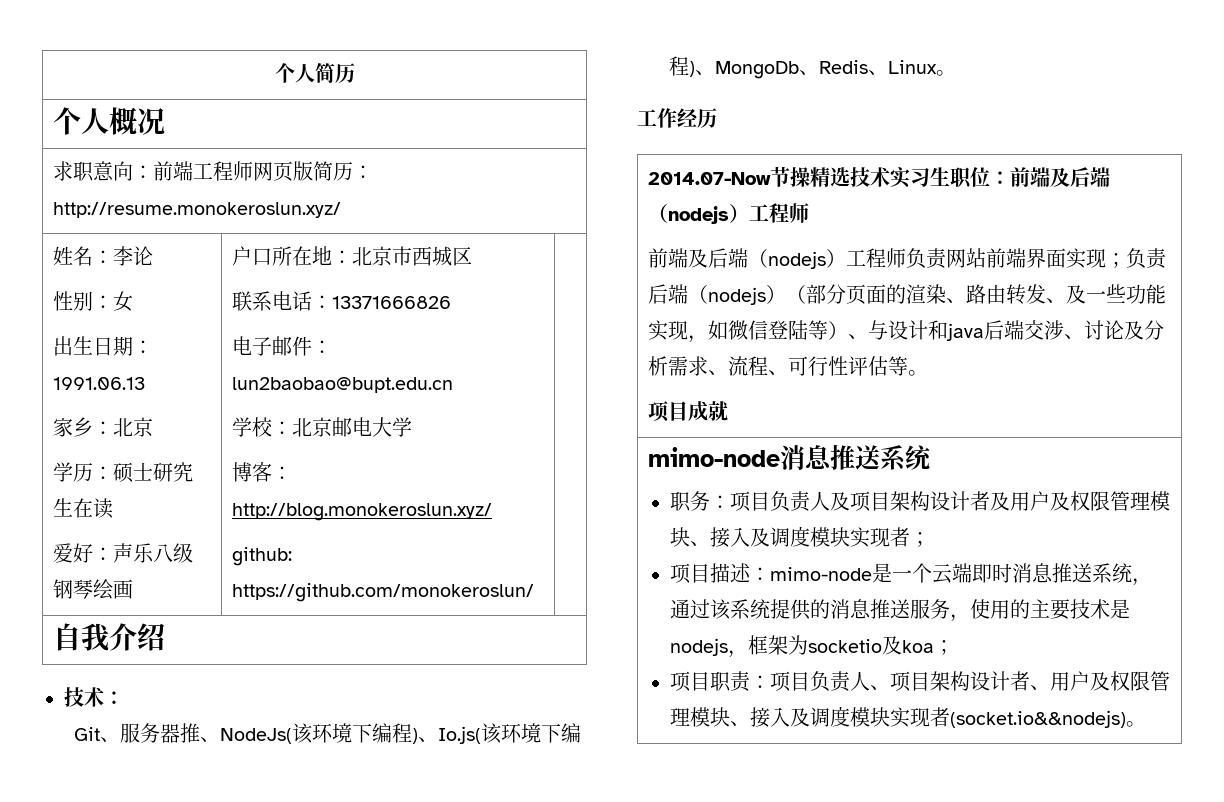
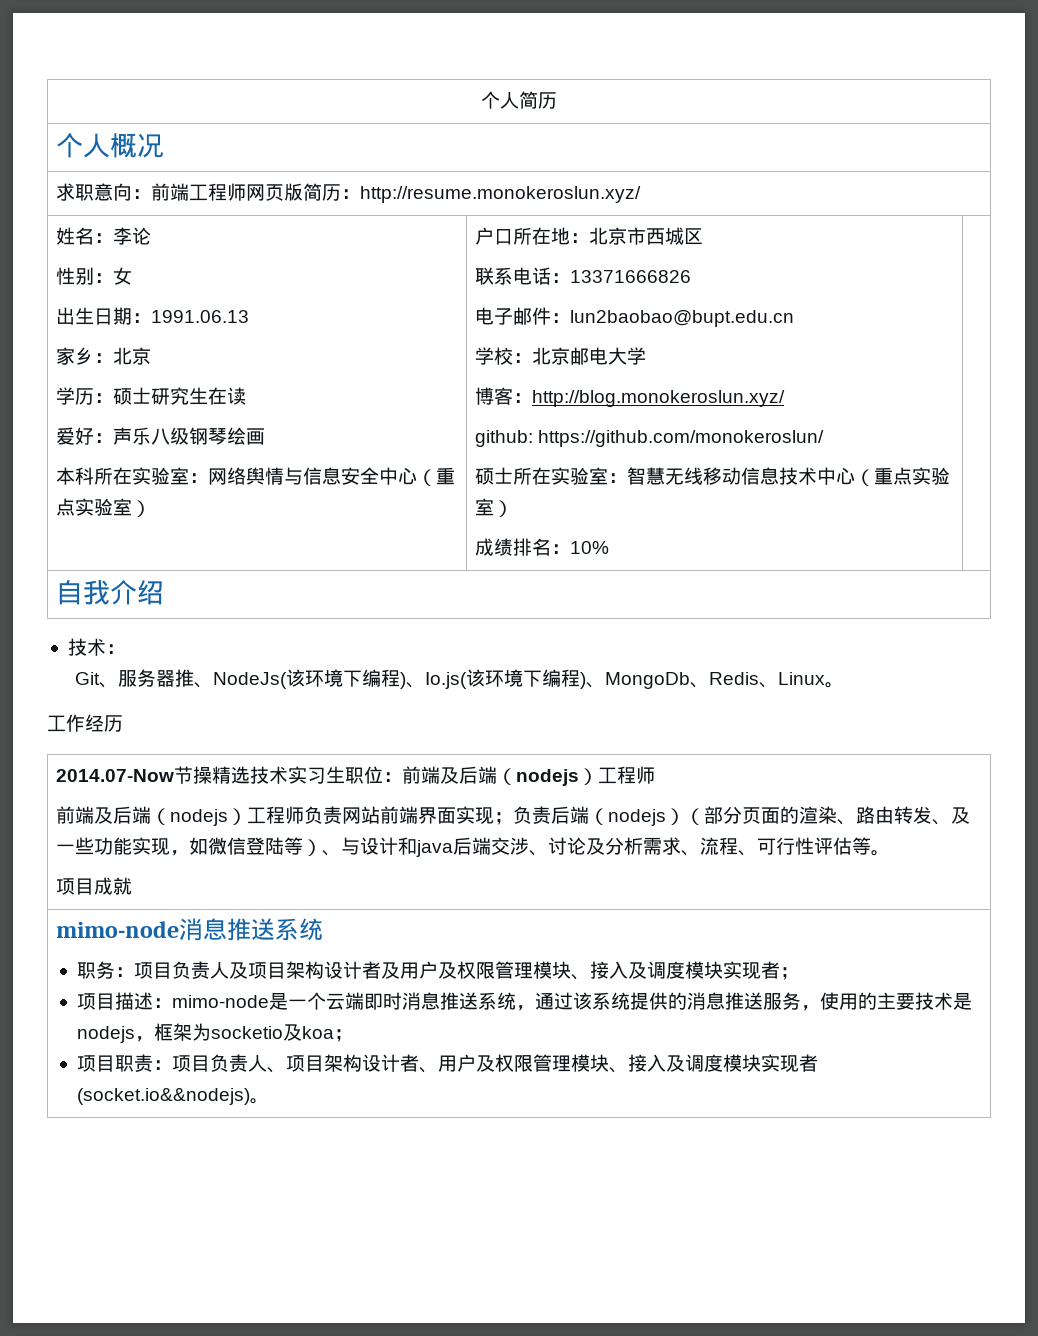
+ 本科所在实验室：网络舆情与信息安全中心（重点实验室）
+ 硕士所在实验室：智慧无线移动信息技术中心（重点实验室）
+ 成绩排名：10%

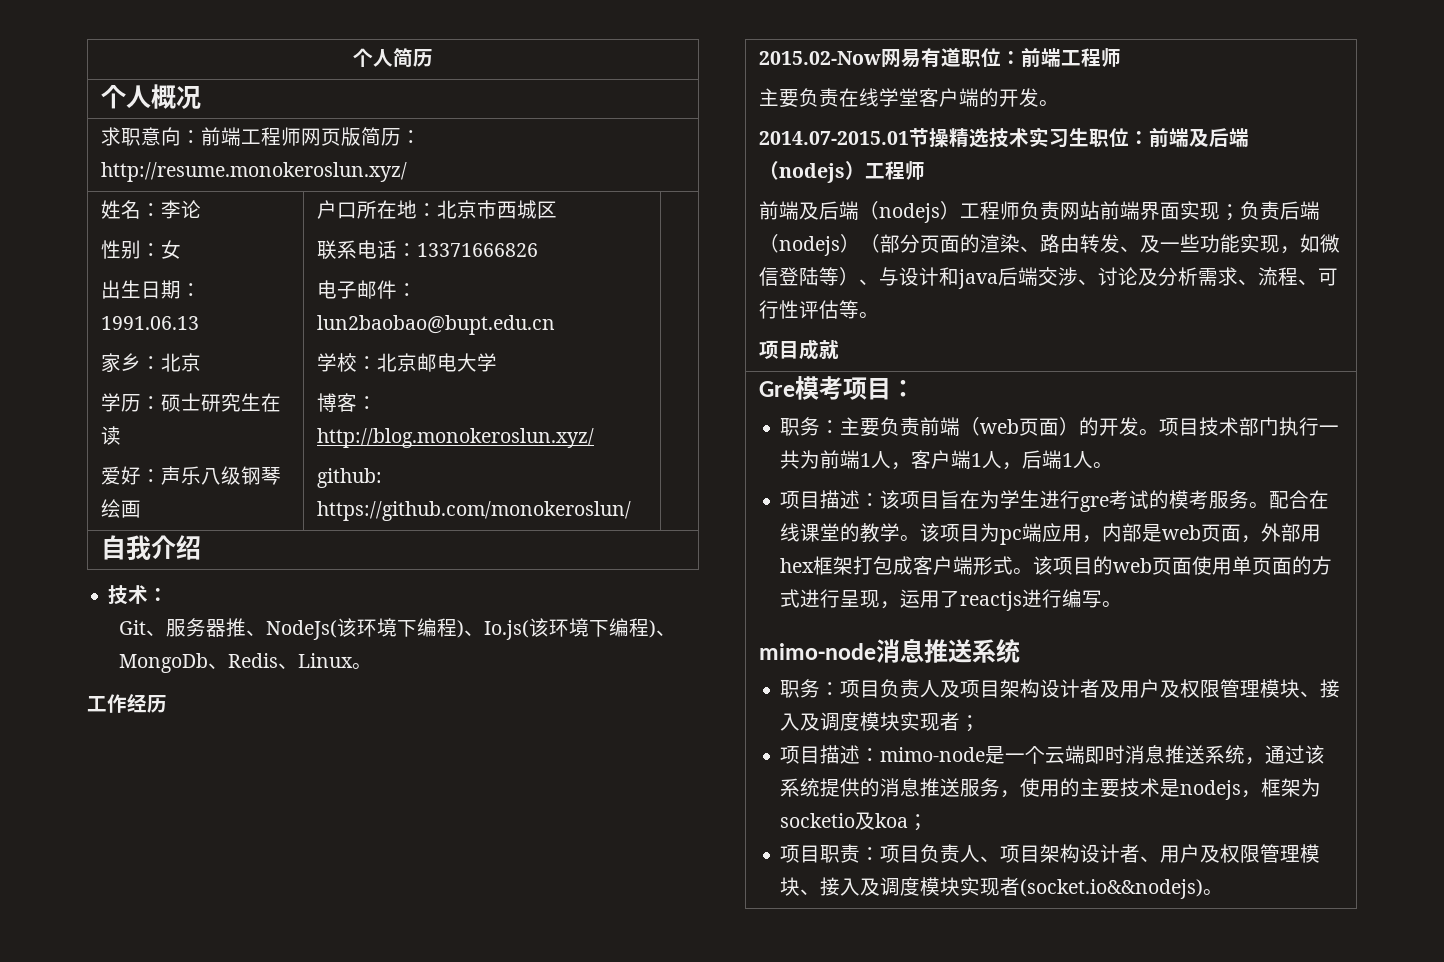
- 本科所在实验室：网络舆情与信息安全中心（重点实验室）
- 硕士所在实验室：智慧无线移动信息技术中心（重点实验室）
- 成绩排名：10%
- 2014.07-Now节操精选技术实习生职位：前端及后端（nodejs）工程师
+ 2015.02-Now网易有道职位：前端工程师
+ 主要负责在线学堂客户端的开发。
+ 2014.07-2015.01节操精选技术实习生职位：前端及后端（nodejs）工程师
+ Gre模考项目：
+ 职务：主要负责前端（web页面）的开发。项目技术部门执行一共为前端1人，客户端1人，后端1人。
+ 项目描述：该项目旨在为学生进行gre考试的模考服务。配合在线课堂的教学。该项目为pc端应用，内部是web页面，外部用hex框架打包成客户端形式。该项目的web页面使用单页面的方式进行呈现，运用了reactjs进行编写。

